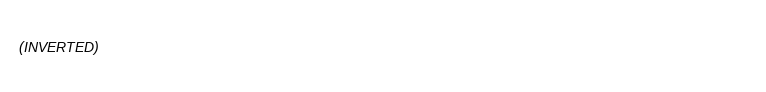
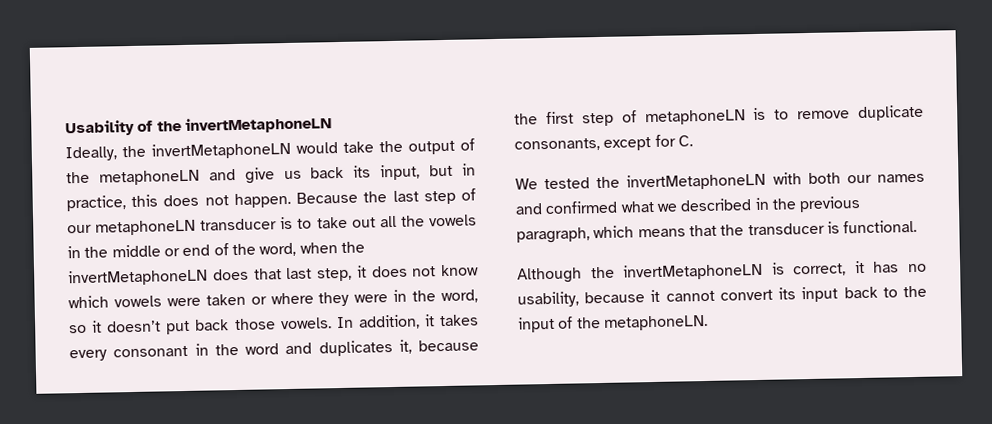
- (INVERTED)
+ Usability of the invertMetaphoneLN
+ Ideally, the invertMetaphoneLN would take the output of the metaphoneLN and give us back its input, but in practice, this does not happen. Because the last step of our metaphoneLN transducer is to take out all the vowels in the middle or end of the word, when the invertMetaphoneLN does that last step, it does not know which vowels were taken or where they were in the word, so it doesn’t put back those vowels. In addition, it takes every consonant in the word and duplicates it, because the first step of metaphoneLN is to remove duplicate consonants, except for C.
+ We tested the invertMetaphoneLN with both our names and confirmed what we described in the previous paragraph, which means that the transducer is functional.
+ Although the invertMetaphoneLN is correct, it has no usability, because it cannot convert its input back to the input of the metaphoneLN.

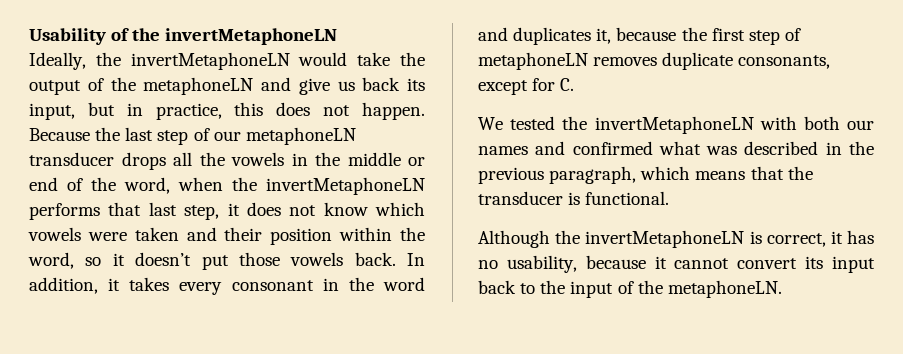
- Because the last step of our metaphoneLN transducer is to take out all the vowels in the middle or end of the word, when the invertMetaphoneLN does that last step, it does not know which vowels were taken or where they were in the word, so it doesn’t put back those vowels.
+ Because the last step of our metaphoneLN transducer drops all the vowels in the middle or end of the word, when the invertMetaphoneLN performs that last step, it does not know which vowels were taken and their position within the word, so it doesn’t put those vowels back.
- In addition, it takes every consonant in the word and duplicates it, because the first step of metaphoneLN is to remove duplicate consonants, except for C.
+ In addition, it takes every consonant in the word and duplicates it, because the first step of metaphoneLN removes duplicate consonants, except for C.
- We tested the invertMetaphoneLN with both our names and confirmed what we described in the previous paragraph, which means that the transducer is functional.
+ We tested the invertMetaphoneLN with both our names and confirmed what was described in the previous paragraph, which means that the transducer is functional.

